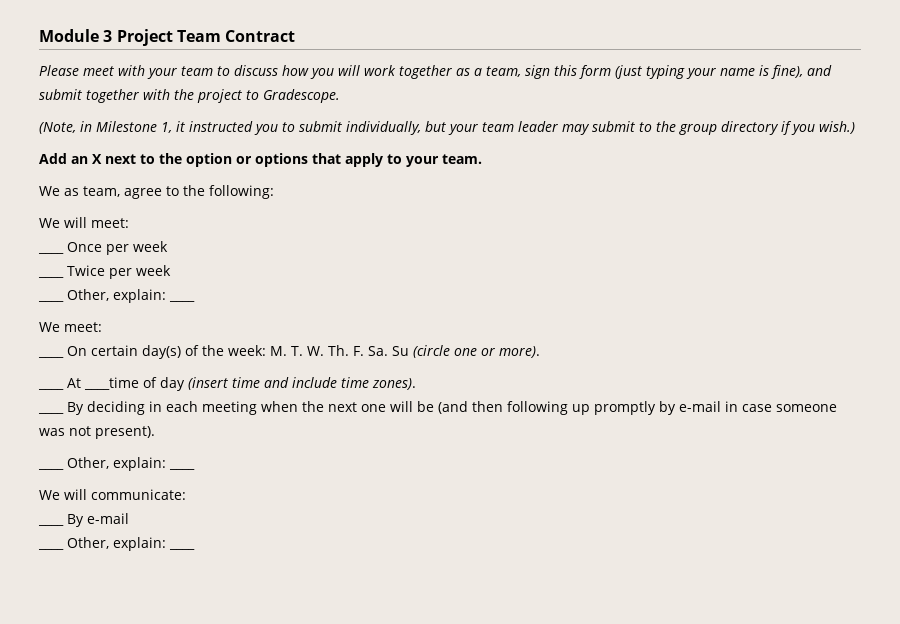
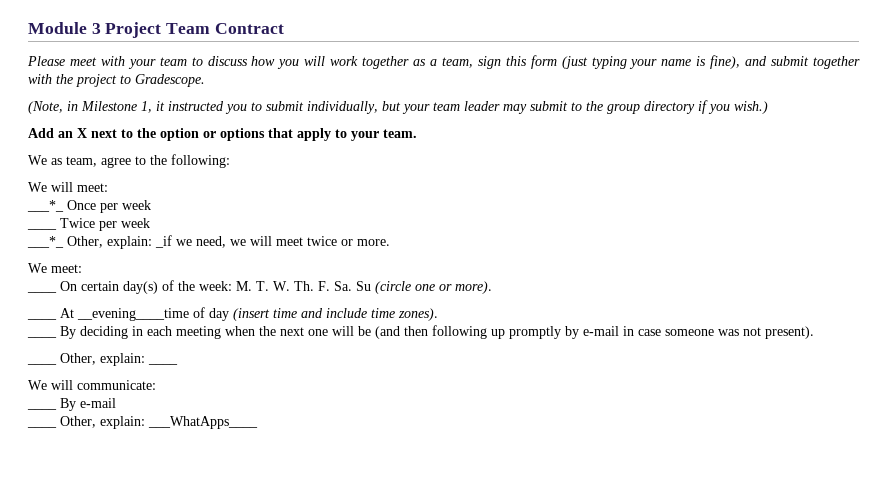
- ____ Once per week
+ ___*_ Once per week
  ____ Twice per week
- ____ Other, explain: ____
+ ___*_ Other, explain: _if we need, we will meet twice or more.
- ____ At ____time of day (insert time and include time zones).
+ ____ At __evening____time of day (insert time and include time zones).
  ____ By e-mail
- ____ Other, explain: ____
+ ____ Other, explain: ___WhatApps____

